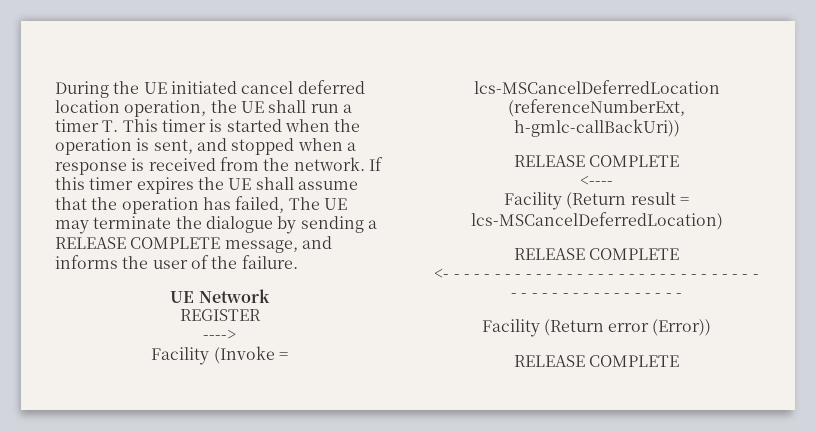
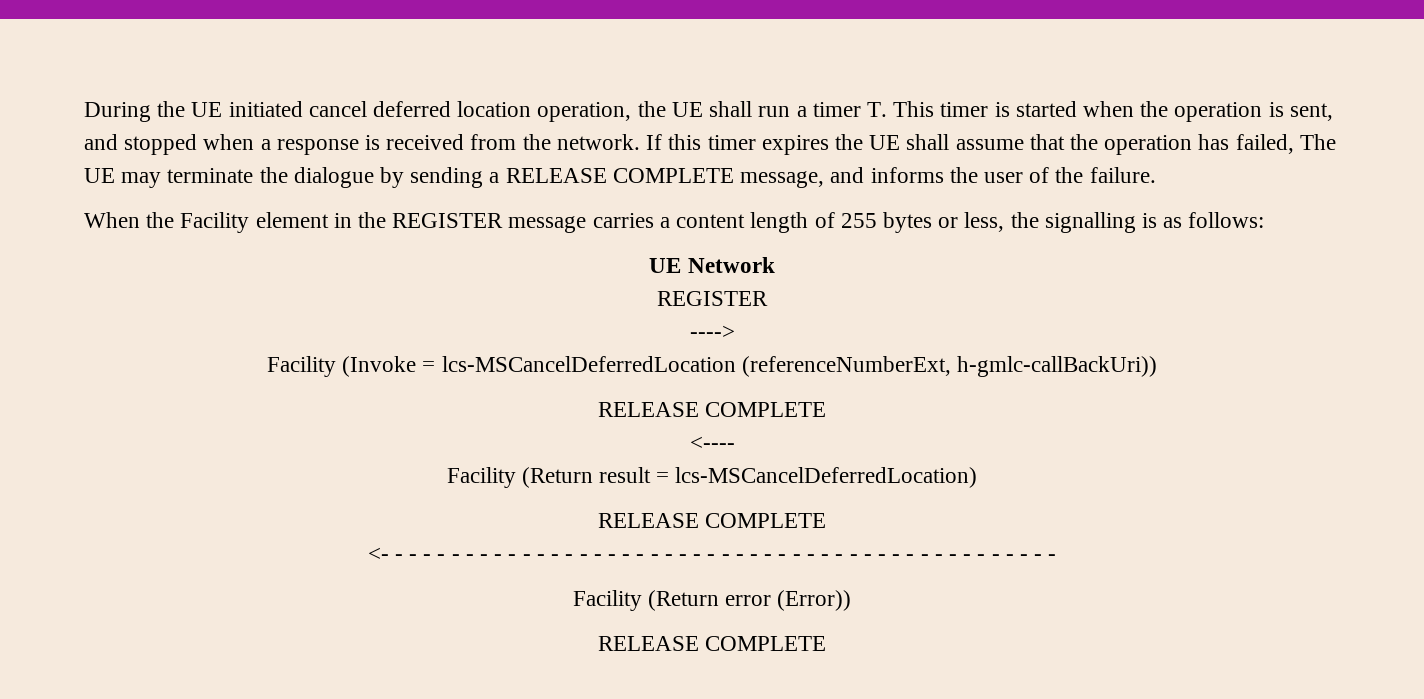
+ When the Facility element in the REGISTER message carries a content length of 255 bytes or less, the signalling is as follows:

